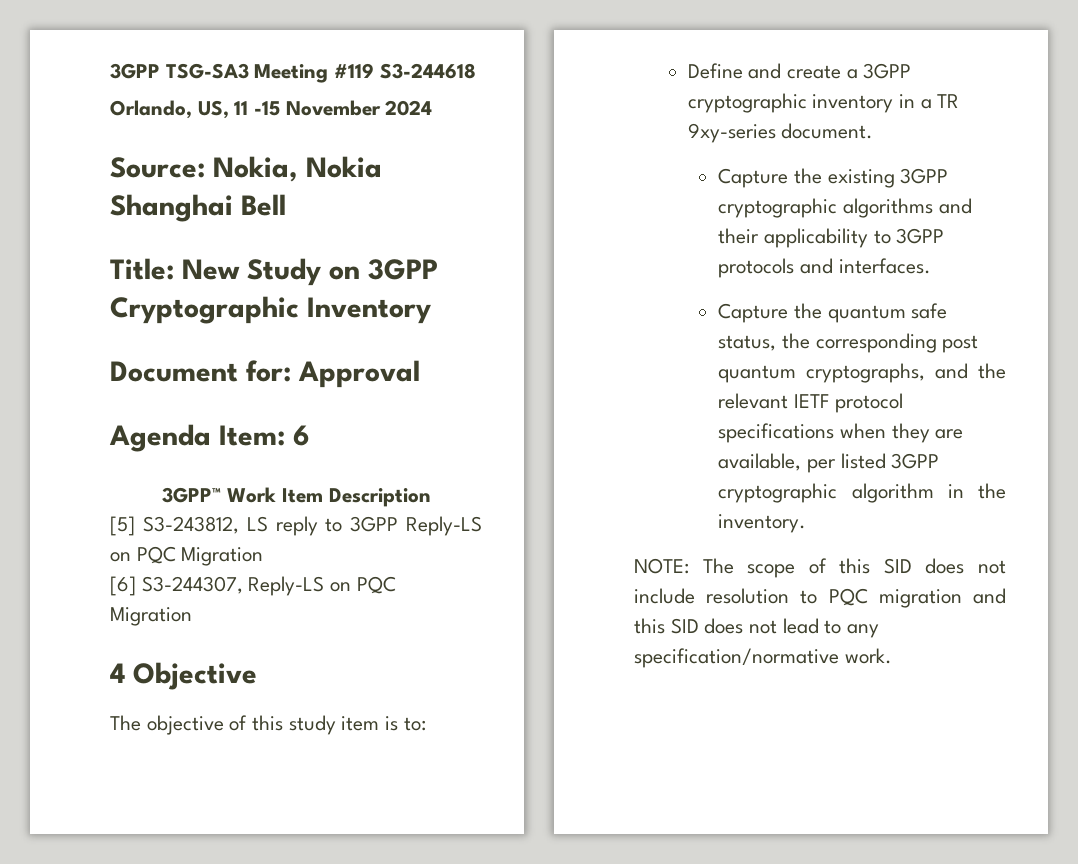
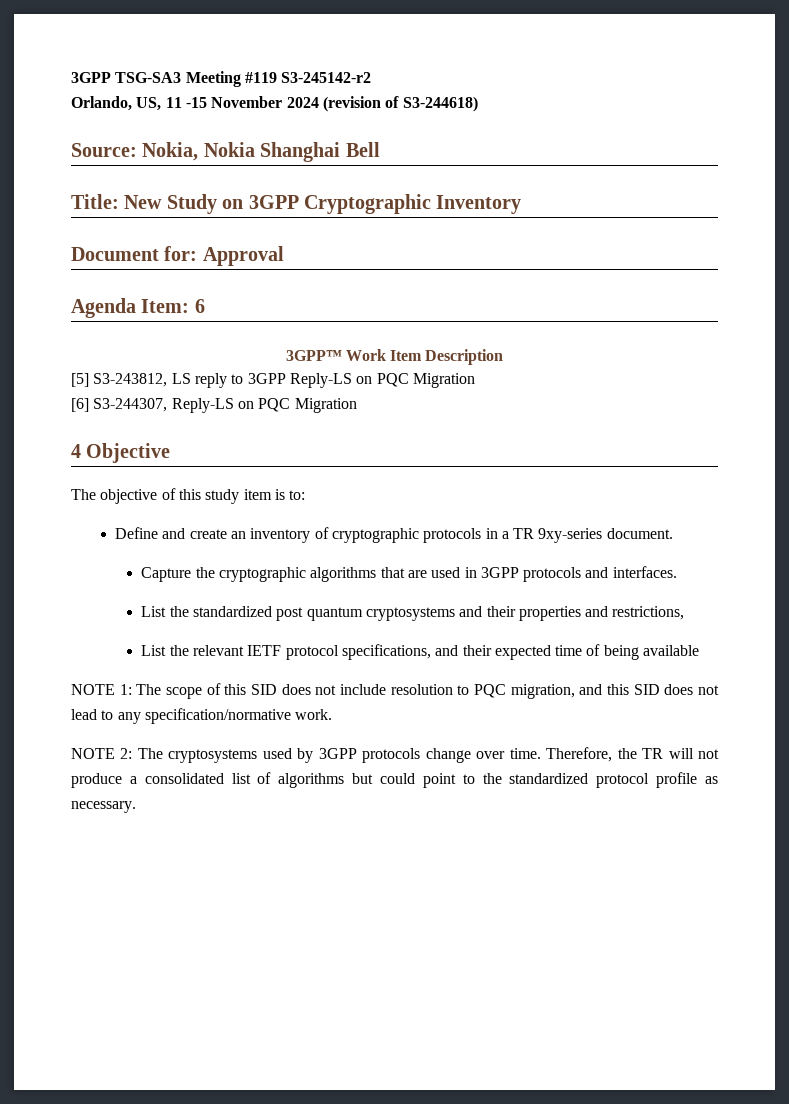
- 3GPP TSG-SA3 Meeting #119 S3-244618
+ 3GPP TSG-SA3 Meeting #119 S3-245142-r2
- Orlando, US, 11 -15 November 2024
+ Orlando, US, 11 -15 November 2024 (revision of S3-244618)
- Define and create a 3GPP cryptographic inventory in a TR 9xy-series document.
+ Define and create an inventory of cryptographic protocols in a TR 9xy-series document.
- Capture the existing 3GPP cryptographic algorithms and their applicability to 3GPP protocols and interfaces.
- Capture the quantum safe status, the corresponding post quantum cryptographs, and the relevant IETF protocol specifications when they are available, per listed 3GPP cryptographic algorithm in the inventory.
- NOTE: The scope of this SID does not include resolution to PQC migration and this SID does not lead to any specification/normative work.
+ Capture the cryptographic algorithms that are used in 3GPP protocols and interfaces.
+ List the standardized post quantum cryptosystems and their properties and restrictions,
+ List the relevant IETF protocol specifications, and their expected time of being available
+ NOTE 1: The scope of this SID does not include resolution to PQC migration, and this SID does not lead to any specification/normative work.
+ NOTE 2: The cryptosystems used by 3GPP protocols change over time. Therefore, the TR will not produce a consolidated list of algorithms but could point to the standardized protocol profile as necessary.

